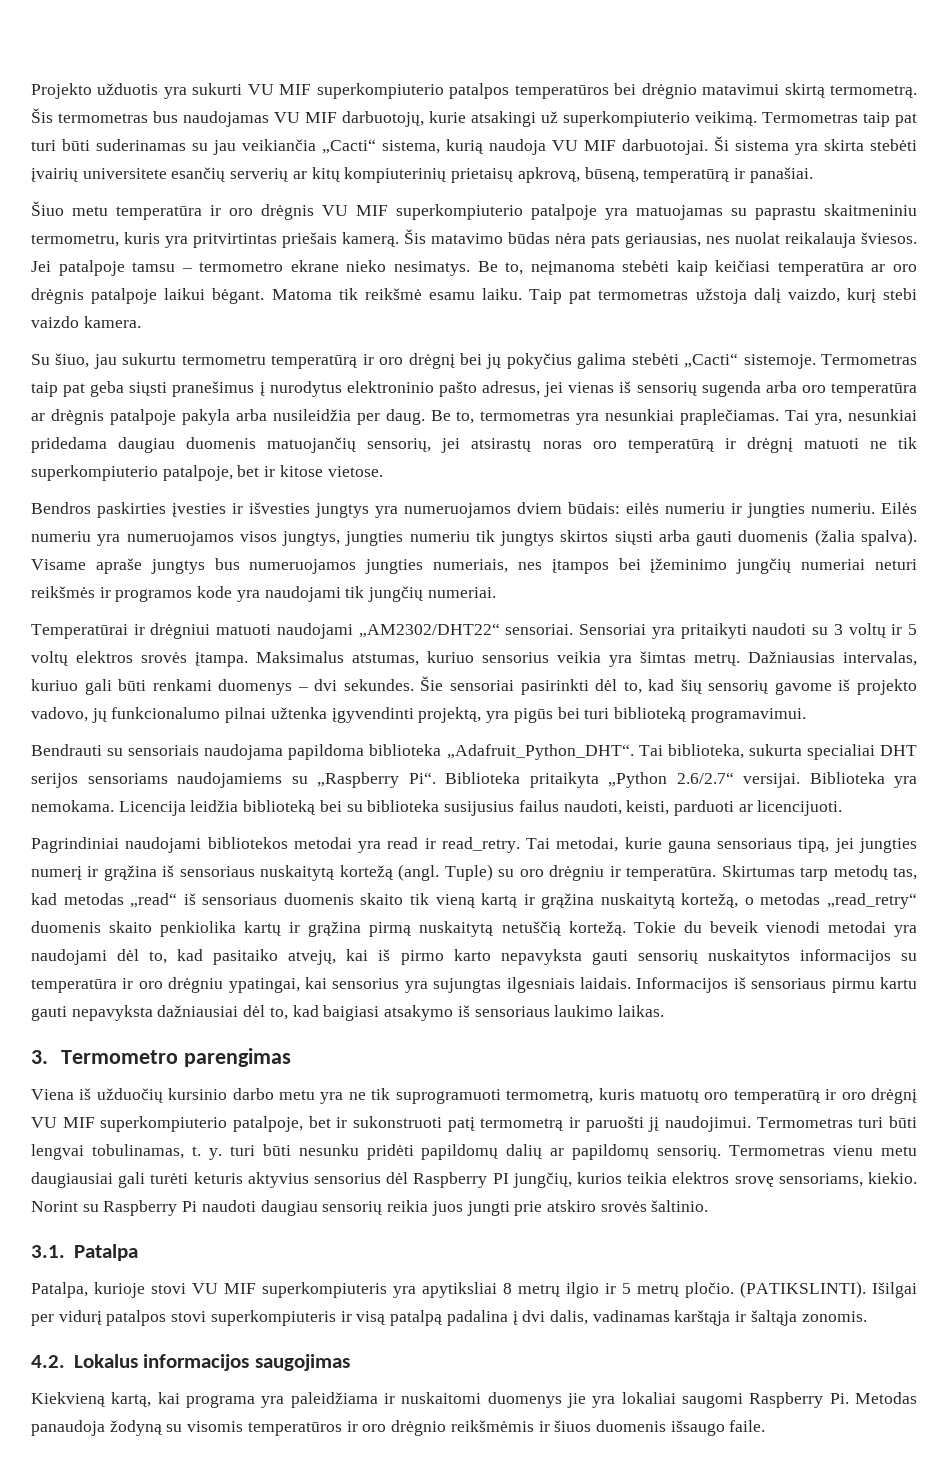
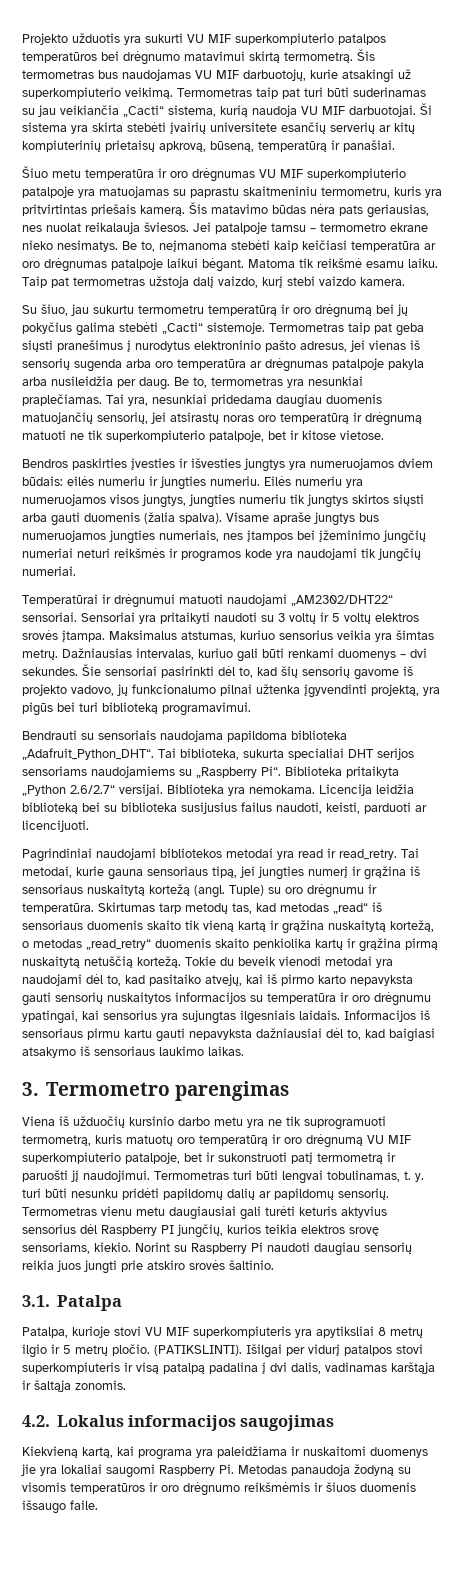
- Projekto užduotis yra sukurti VU MIF superkompiuterio patalpos temperatūros bei drėgnio matavimui skirtą termometrą.
+ Projekto užduotis yra sukurti VU MIF superkompiuterio patalpos temperatūros bei drėgnumo matavimui skirtą termometrą.
- Šiuo metu temperatūra ir oro drėgnis VU MIF superkompiuterio patalpoje yra matuojamas su paprastu skaitmeniniu termometru, kuris yra pritvirtintas priešais kamerą.
+ Šiuo metu temperatūra ir oro drėgnumas VU MIF superkompiuterio patalpoje yra matuojamas su paprastu skaitmeniniu termometru, kuris yra pritvirtintas priešais kamerą.
- Be to, neįmanoma stebėti kaip keičiasi temperatūra ar oro drėgnis patalpoje laikui bėgant.
+ Be to, neįmanoma stebėti kaip keičiasi temperatūra ar oro drėgnumas patalpoje laikui bėgant.
- Su šiuo, jau sukurtu termometru temperatūrą ir oro drėgnį bei jų pokyčius galima stebėti „Cacti“ sistemoje.
+ Su šiuo, jau sukurtu termometru temperatūrą ir oro drėgnumą bei jų pokyčius galima stebėti „Cacti“ sistemoje.
- Termometras taip pat geba siųsti pranešimus į nurodytus elektroninio pašto adresus, jei vienas iš sensorių sugenda arba oro temperatūra ar drėgnis patalpoje pakyla arba nusileidžia per daug.
+ Termometras taip pat geba siųsti pranešimus į nurodytus elektroninio pašto adresus, jei vienas iš sensorių sugenda arba oro temperatūra ar drėgnumas patalpoje pakyla arba nusileidžia per daug.
- Tai yra, nesunkiai pridedama daugiau duomenis matuojančių sensorių, jei atsirastų noras oro temperatūrą ir drėgnį matuoti ne tik superkompiuterio patalpoje, bet ir kitose vietose.
+ Tai yra, nesunkiai pridedama daugiau duomenis matuojančių sensorių, jei atsirastų noras oro temperatūrą ir drėgnumą matuoti ne tik superkompiuterio patalpoje, bet ir kitose vietose.
- Temperatūrai ir drėgniui matuoti naudojami „AM2302/DHT22“ sensoriai.
+ Temperatūrai ir drėgnumui matuoti naudojami „AM2302/DHT22“ sensoriai.
- Tuple) su oro drėgniu ir temperatūra.
+ Tuple) su oro drėgnumu ir temperatūra.
- Tokie du beveik vienodi metodai yra naudojami dėl to, kad pasitaiko atvejų, kai iš pirmo karto nepavyksta gauti sensorių nuskaitytos informacijos su temperatūra ir oro drėgniu ypatingai, kai sensorius yra sujungtas ilgesniais laidais.
+ Tokie du beveik vienodi metodai yra naudojami dėl to, kad pasitaiko atvejų, kai iš pirmo karto nepavyksta gauti sensorių nuskaitytos informacijos su temperatūra ir oro drėgnumu ypatingai, kai sensorius yra sujungtas ilgesniais laidais.
- Viena iš užduočių kursinio darbo metu yra ne tik suprogramuoti termometrą, kuris matuotų oro temperatūrą ir oro drėgnį VU MIF superkompiuterio patalpoje, bet ir sukonstruoti patį termometrą ir paruošti jį naudojimui.
+ Viena iš užduočių kursinio darbo metu yra ne tik suprogramuoti termometrą, kuris matuotų oro temperatūrą ir oro drėgnumą VU MIF superkompiuterio patalpoje, bet ir sukonstruoti patį termometrą ir paruošti jį naudojimui.
- Kiekvieną kartą, kai programa yra paleidžiama ir nuskaitomi duomenys jie yra lokaliai saugomi Raspberry Pi. Metodas panaudoja žodyną su visomis temperatūros ir oro drėgnio reikšmėmis ir šiuos duomenis išsaugo faile.
+ Kiekvieną kartą, kai programa yra paleidžiama ir nuskaitomi duomenys jie yra lokaliai saugomi Raspberry Pi. Metodas panaudoja žodyną su visomis temperatūros ir oro drėgnumo reikšmėmis ir šiuos duomenis išsaugo faile.

